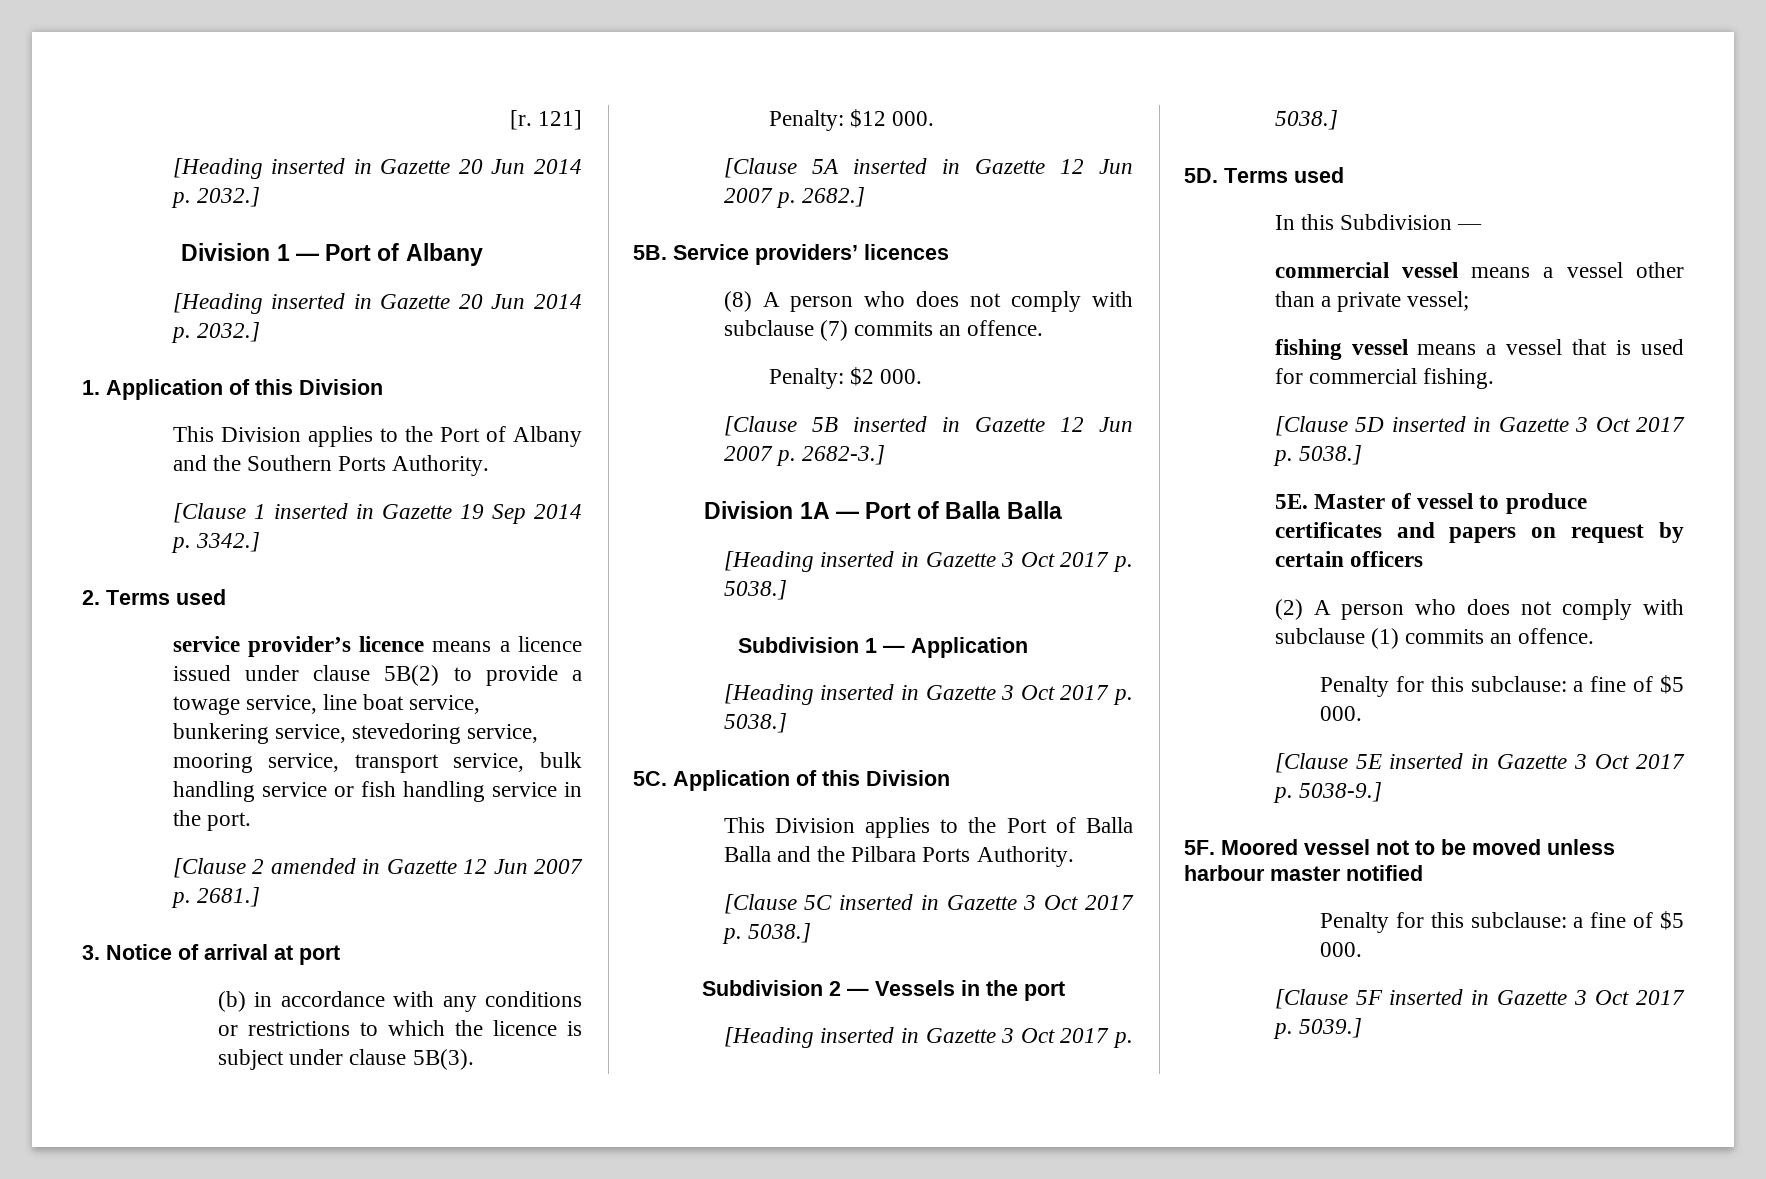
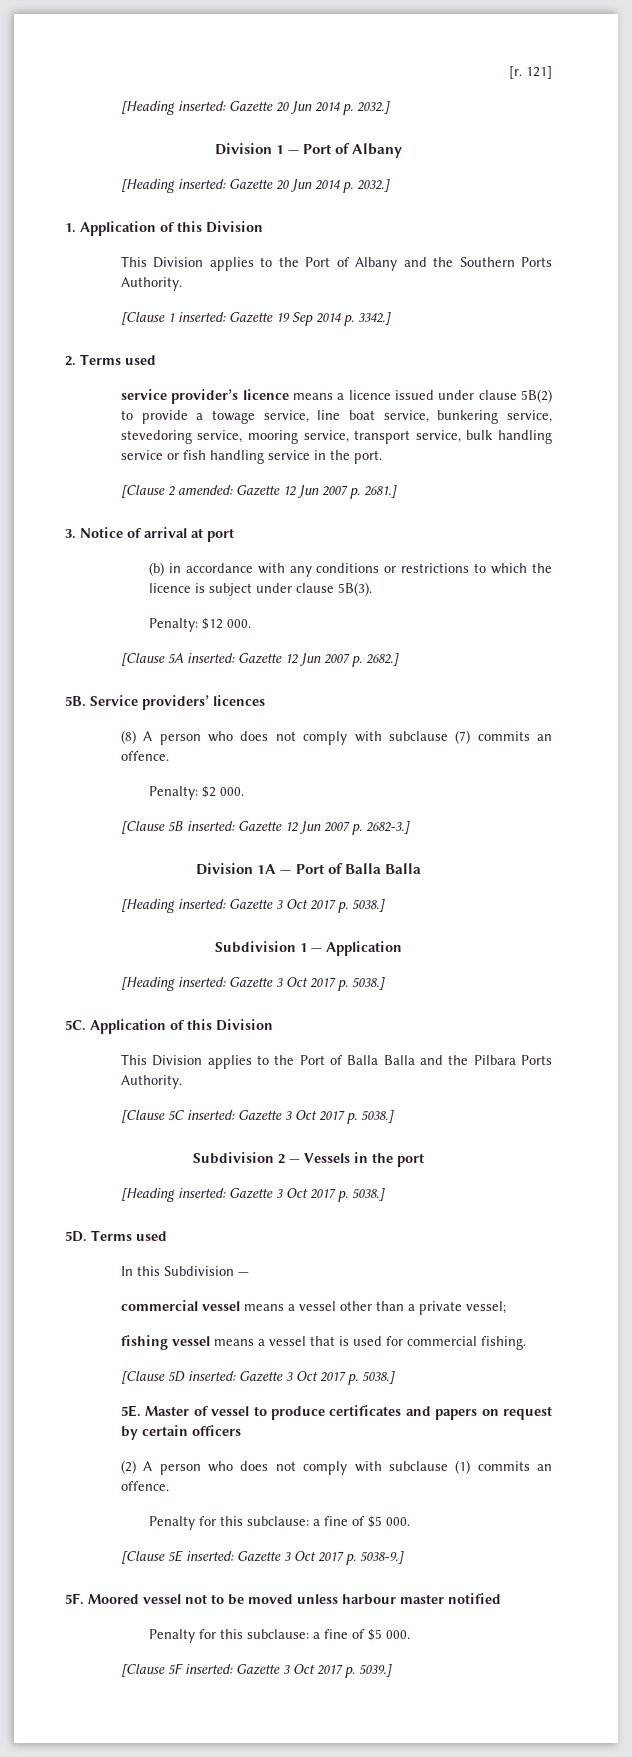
  121]
- [Heading inserted in Gazette 20 Jun 2014 p. 2032.]
+ [Heading inserted: Gazette 20 Jun 2014 p. 2032.]
  Division 1 — Port of Albany
- [Heading inserted in Gazette 20 Jun 2014 p. 2032.]
+ [Heading inserted: Gazette 20 Jun 2014 p. 2032.]
- [Clause 1 inserted in Gazette 19 Sep 2014 p. 3342.]
+ [Clause 1 inserted: Gazette 19 Sep 2014 p. 3342.]
- [Clause 2 amended in Gazette 12 Jun 2007 p. 2681.]
+ [Clause 2 amended: Gazette 12 Jun 2007 p. 2681.]
- [Clause 5A inserted in Gazette 12 Jun 2007 p. 2682.]
+ [Clause 5A inserted: Gazette 12 Jun 2007 p. 2682.]
- [Clause 5B inserted in Gazette 12 Jun 2007 p. 2682-3.]
+ [Clause 5B inserted: Gazette 12 Jun 2007 p. 2682-3.]
  Division 1A — Port of Balla Balla
- [Heading inserted in Gazette 3 Oct 2017 p. 5038.]
+ [Heading inserted: Gazette 3 Oct 2017 p. 5038.]
  Subdivision 1 — Application
- [Heading inserted in Gazette 3 Oct 2017 p. 5038.]
+ [Heading inserted: Gazette 3 Oct 2017 p. 5038.]
- [Clause 5C inserted in Gazette 3 Oct 2017 p. 5038.]
+ [Clause 5C inserted: Gazette 3 Oct 2017 p. 5038.]
  Subdivision 2 — Vessels in the port
- [Heading inserted in Gazette 3 Oct 2017 p. 5038.]
+ [Heading inserted: Gazette 3 Oct 2017 p. 5038.]
- [Clause 5D inserted in Gazette 3 Oct 2017 p. 5038.]
+ [Clause 5D inserted: Gazette 3 Oct 2017 p. 5038.]
- [Clause 5E inserted in Gazette 3 Oct 2017 p. 5038-9.]
+ [Clause 5E inserted: Gazette 3 Oct 2017 p. 5038-9.]
- [Clause 5F inserted in Gazette 3 Oct 2017 p. 5039.]
+ [Clause 5F inserted: Gazette 3 Oct 2017 p. 5039.]

